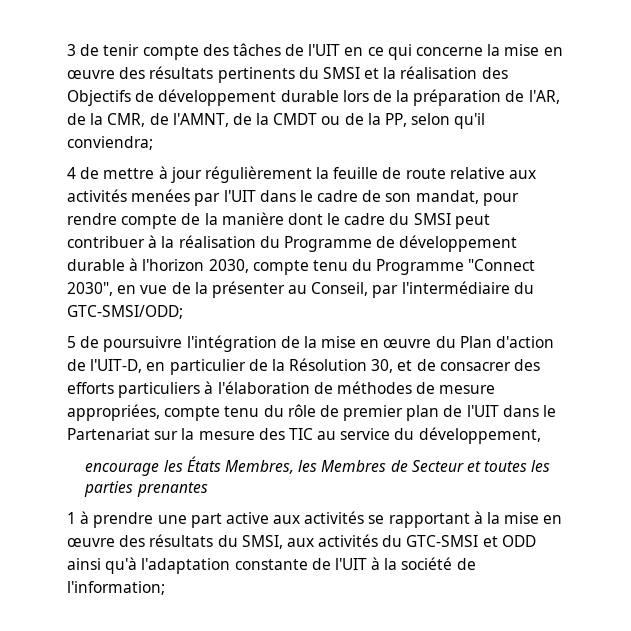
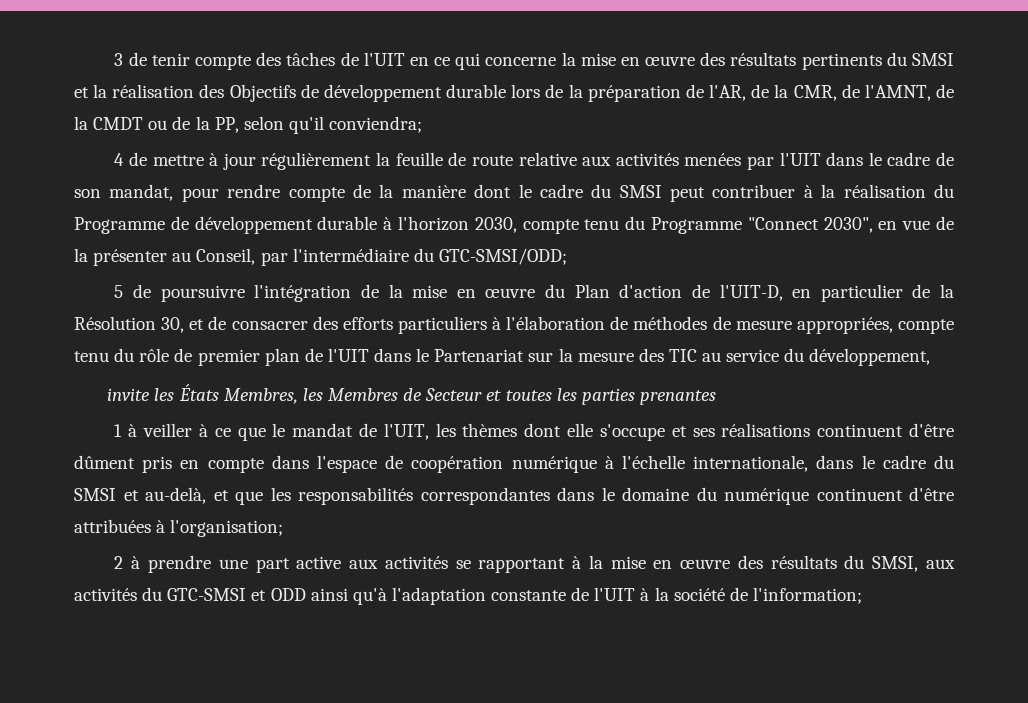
- encourage les États Membres, les Membres de Secteur et toutes les parties prenantes
+ invite les États Membres, les Membres de Secteur et toutes les parties prenantes
- 1 à prendre une part active aux activités se rapportant à la mise en œuvre des résultats du SMSI, aux activités du GTC-SMSI et ODD ainsi qu'à l'adaptation constante de l'UIT à la société de l'information;
+ 1 à veiller à ce que le mandat de l'UIT, les thèmes dont elle s'occupe et ses réalisations continuent d'être dûment pris en compte dans l'espace de coopération numérique à l'échelle internationale, dans le cadre du SMSI et au-delà, et que les responsabilités correspondantes dans le domaine du numérique continuent d'être attribuées à l'organisation;
+ 2 à prendre une part active aux activités se rapportant à la mise en œuvre des résultats du SMSI, aux activités du GTC-SMSI et ODD ainsi qu'à l'adaptation constante de l'UIT à la société de l'information;

